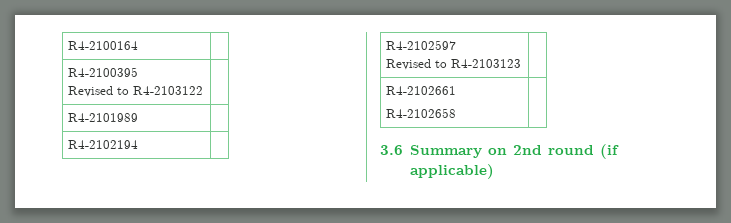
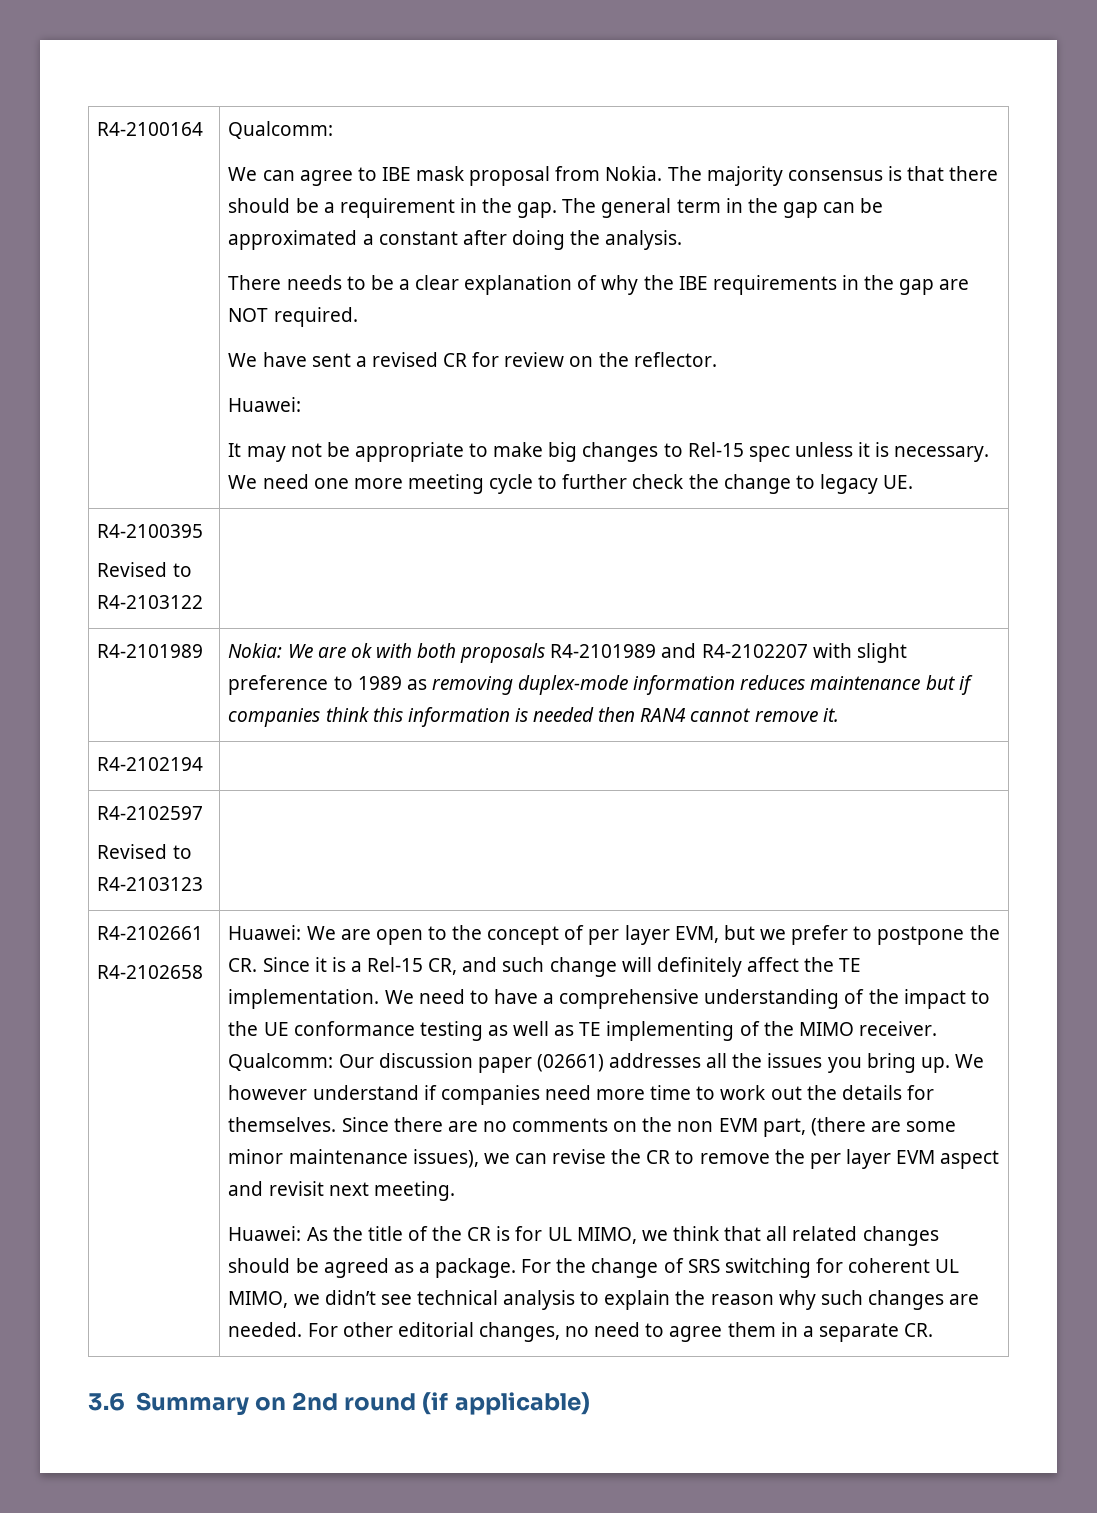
- R4-2100164
+ R4-2100164 | Qualcomm:
+ We can agree to IBE mask proposal from Nokia. The majority consensus is that there should be a requirement in the gap. The general term in the gap can be approximated a constant after doing the analysis.
+ There needs to be a clear explanation of why the IBE requirements in the gap are NOT required.
+ We have sent a revised CR for review on the reflector.
+ Huawei:
+ It may not be appropriate to make big changes to Rel-15 spec unless it is necessary. We need one more meeting cycle to further check the change to legacy UE.
- R4-2101989 |
+ R4-2101989 | Nokia: We are ok with both proposals R4-2101989 and R4-2102207 with slight preference to 1989 as removing duplex-mode information reduces maintenance but if companies think this information is needed then RAN4 cannot remove it.
+ Huawei: We are open to the concept of per layer EVM, but we prefer to postpone the CR. Since it is a Rel-15 CR, and such change will definitely affect the TE implementation. We need to have a comprehensive understanding of the impact to the UE conformance testing as well as TE implementing of the MIMO receiver. Qualcomm: Our discussion paper (02661) addresses all the issues you bring up. We however understand if companies need more time to work out the details for themselves. Since there are no comments on the non EVM part, (there are some minor maintenance issues), we can revise the CR to remove the per layer EVM aspect and revisit next meeting.
+ Huawei: As the title of the CR is for UL MIMO, we think that all related changes should be agreed as a package. For the change of SRS switching for coherent UL MIMO, we didn’t see technical analysis to explain the reason why such changes are needed. For other editorial changes, no need to agree them in a separate CR.

